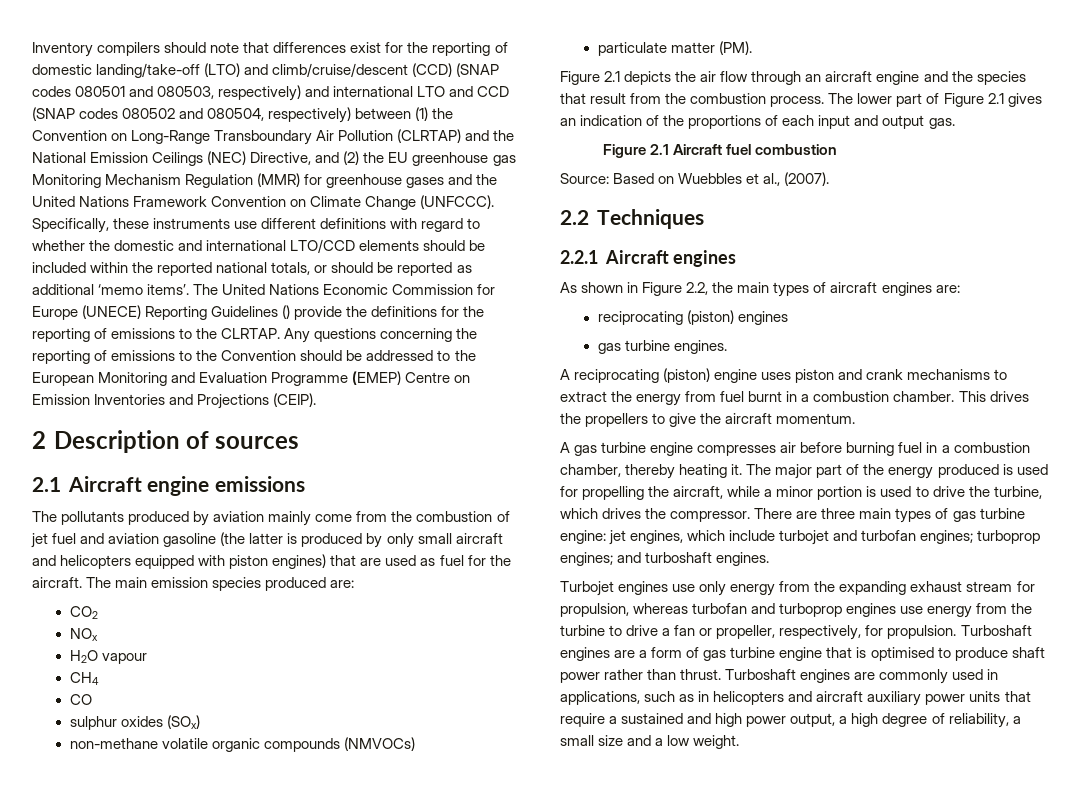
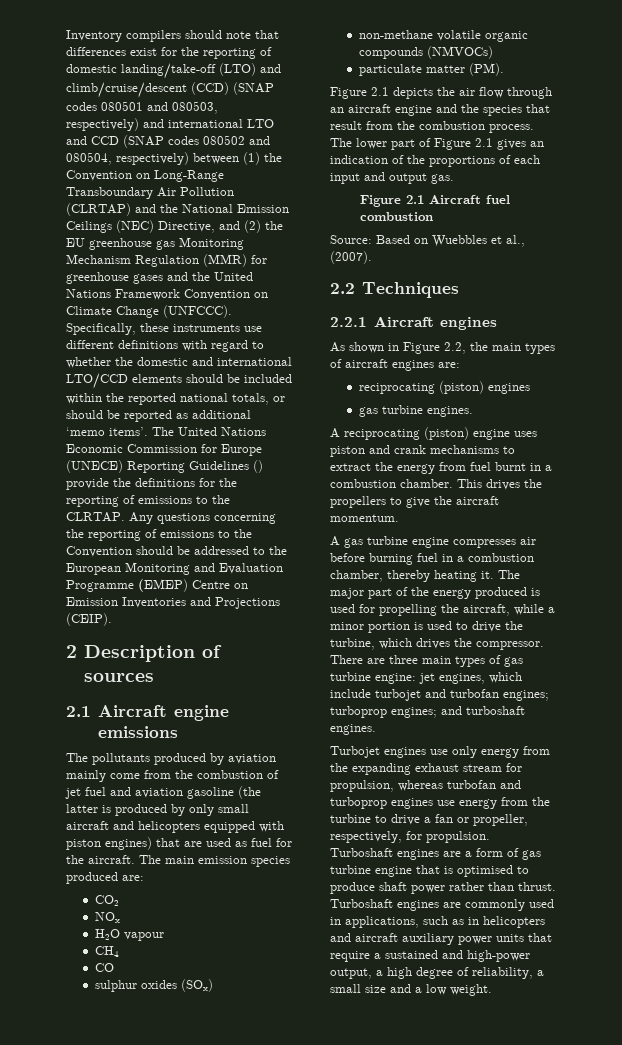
- Turboshaft engines are commonly used in applications, such as in helicopters and aircraft auxiliary power units that require a sustained and high power output, a high degree of reliability, a small size and a low weight.
+ Turboshaft engines are commonly used in applications, such as in helicopters and aircraft auxiliary power units that require a sustained and high-power output, a high degree of reliability, a small size and a low weight.

